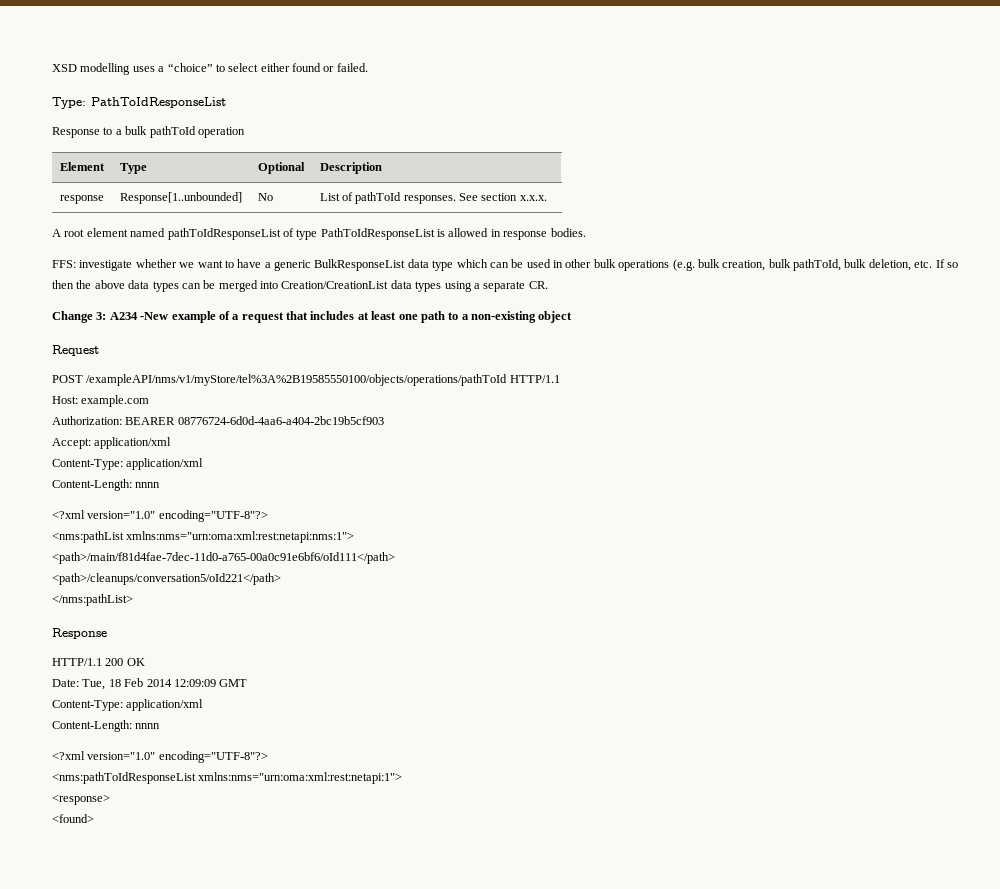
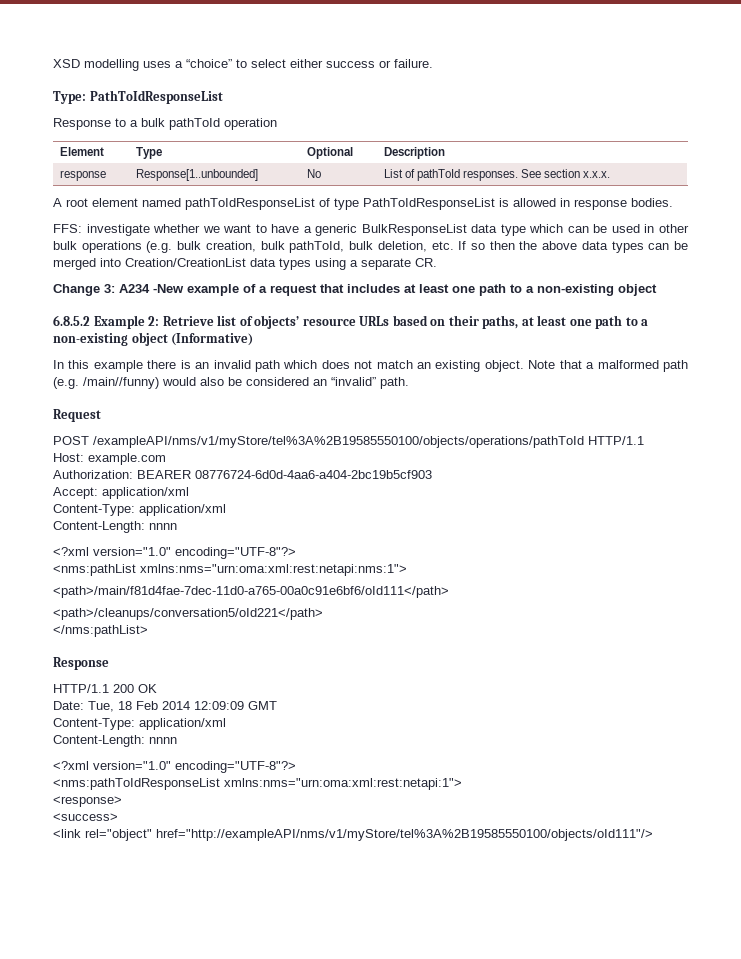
- XSD modelling uses a “choice” to select either found or failed.
+ XSD modelling uses a “choice” to select either success or failure.
+ 6.8.5.2 Example 2: Retrieve list of objects’ resource URLs based on their paths, at least one path to a non-existing object (Informative)
+ In this example there is an invalid path which does not match an existing object. Note that a malformed path (e.g. /main//funny) would also be considered an “invalid” path.
- <found>
+ <success>
+ <link rel="object" href="http://exampleAPI/nms/v1/myStore/tel%3A%2B19585550100/objects/oId111"/>

